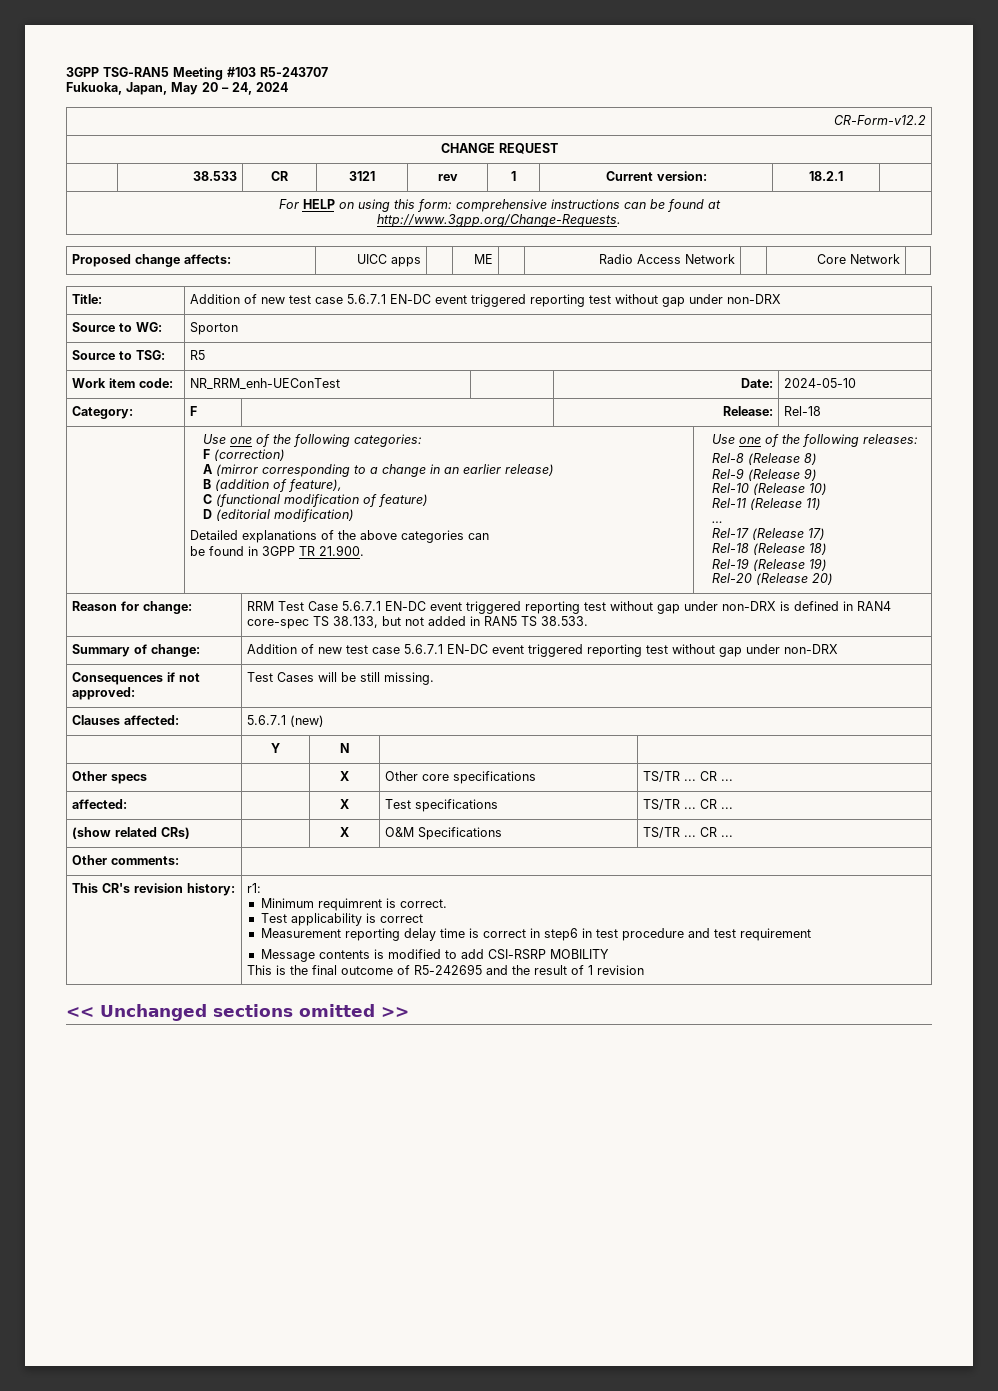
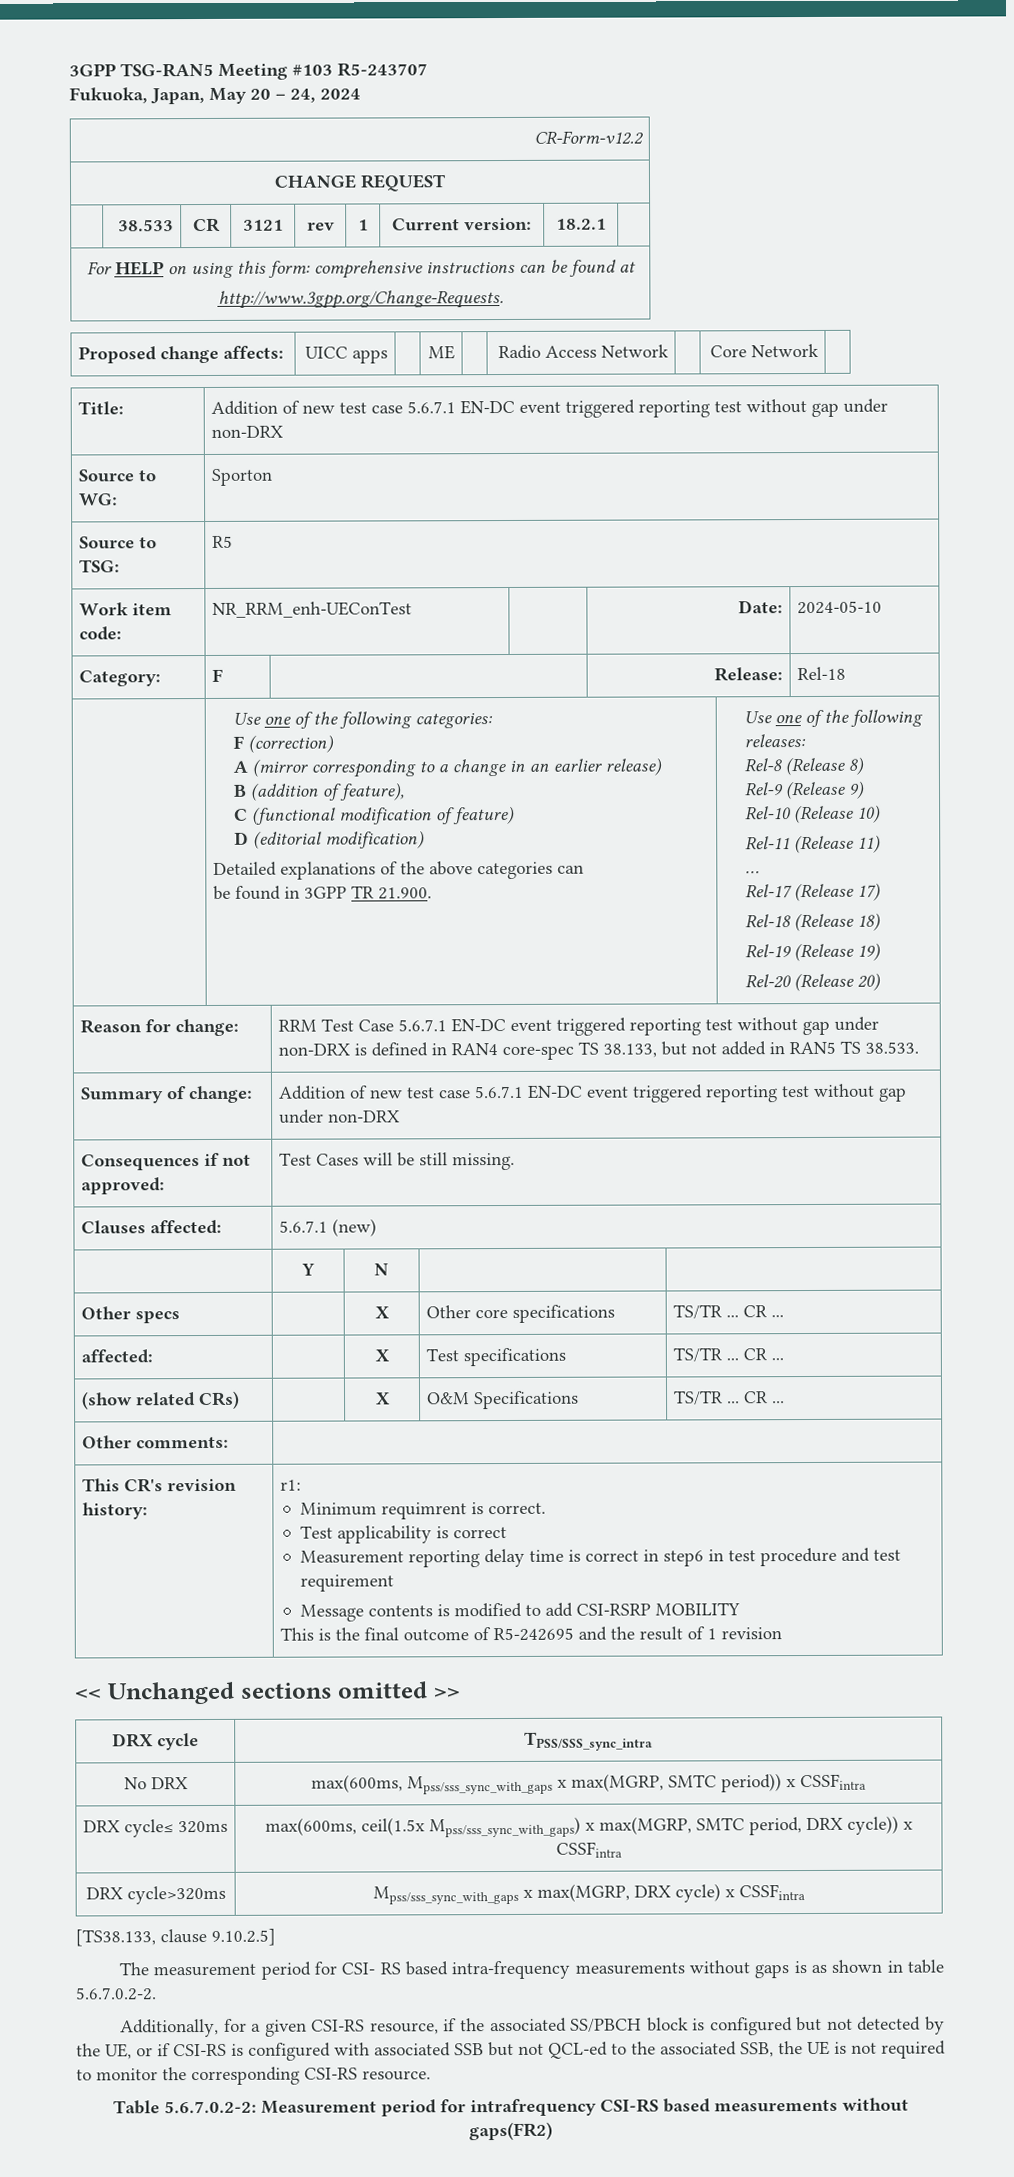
+ DRX cycle | TPSS/SSS_sync_intra
+ No DRX | max(600ms, Mpss/sss_sync_with_gaps x max(MGRP, SMTC period)) x CSSFintra
+ DRX cycle≤ 320ms | max(600ms, ceil(1.5x Mpss/sss_sync_with_gaps) x max(MGRP, SMTC period, DRX cycle)) x CSSFintra
+ DRX cycle>320ms | Mpss/sss_sync_with_gaps x max(MGRP, DRX cycle) x CSSFintra
+ [TS38.133, clause 9.10.2.5]
+ The measurement period for CSI- RS based intra-frequency measurements without gaps is as shown in table 5.6.7.0.2-2.
+ Additionally, for a given CSI-RS resource, if the associated SS/PBCH block is configured but not detected by the UE, or if CSI-RS is configured with associated SSB but not QCL-ed to the associated SSB, the UE is not required to monitor the corresponding CSI-RS resource.
+ Table 5.6.7.0.2-2: Measurement period for intrafrequency CSI-RS based measurements without gaps(FR2)

